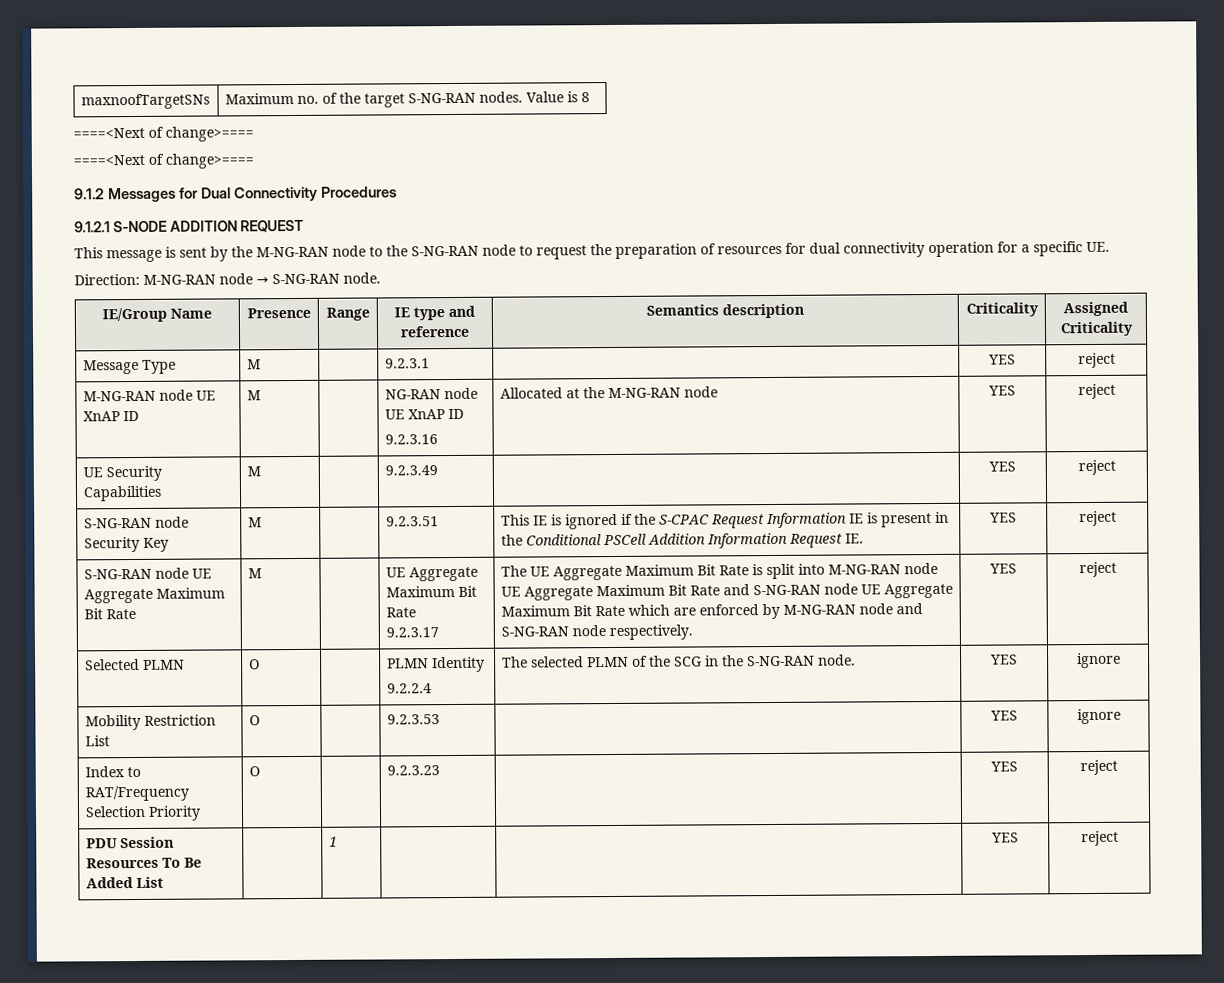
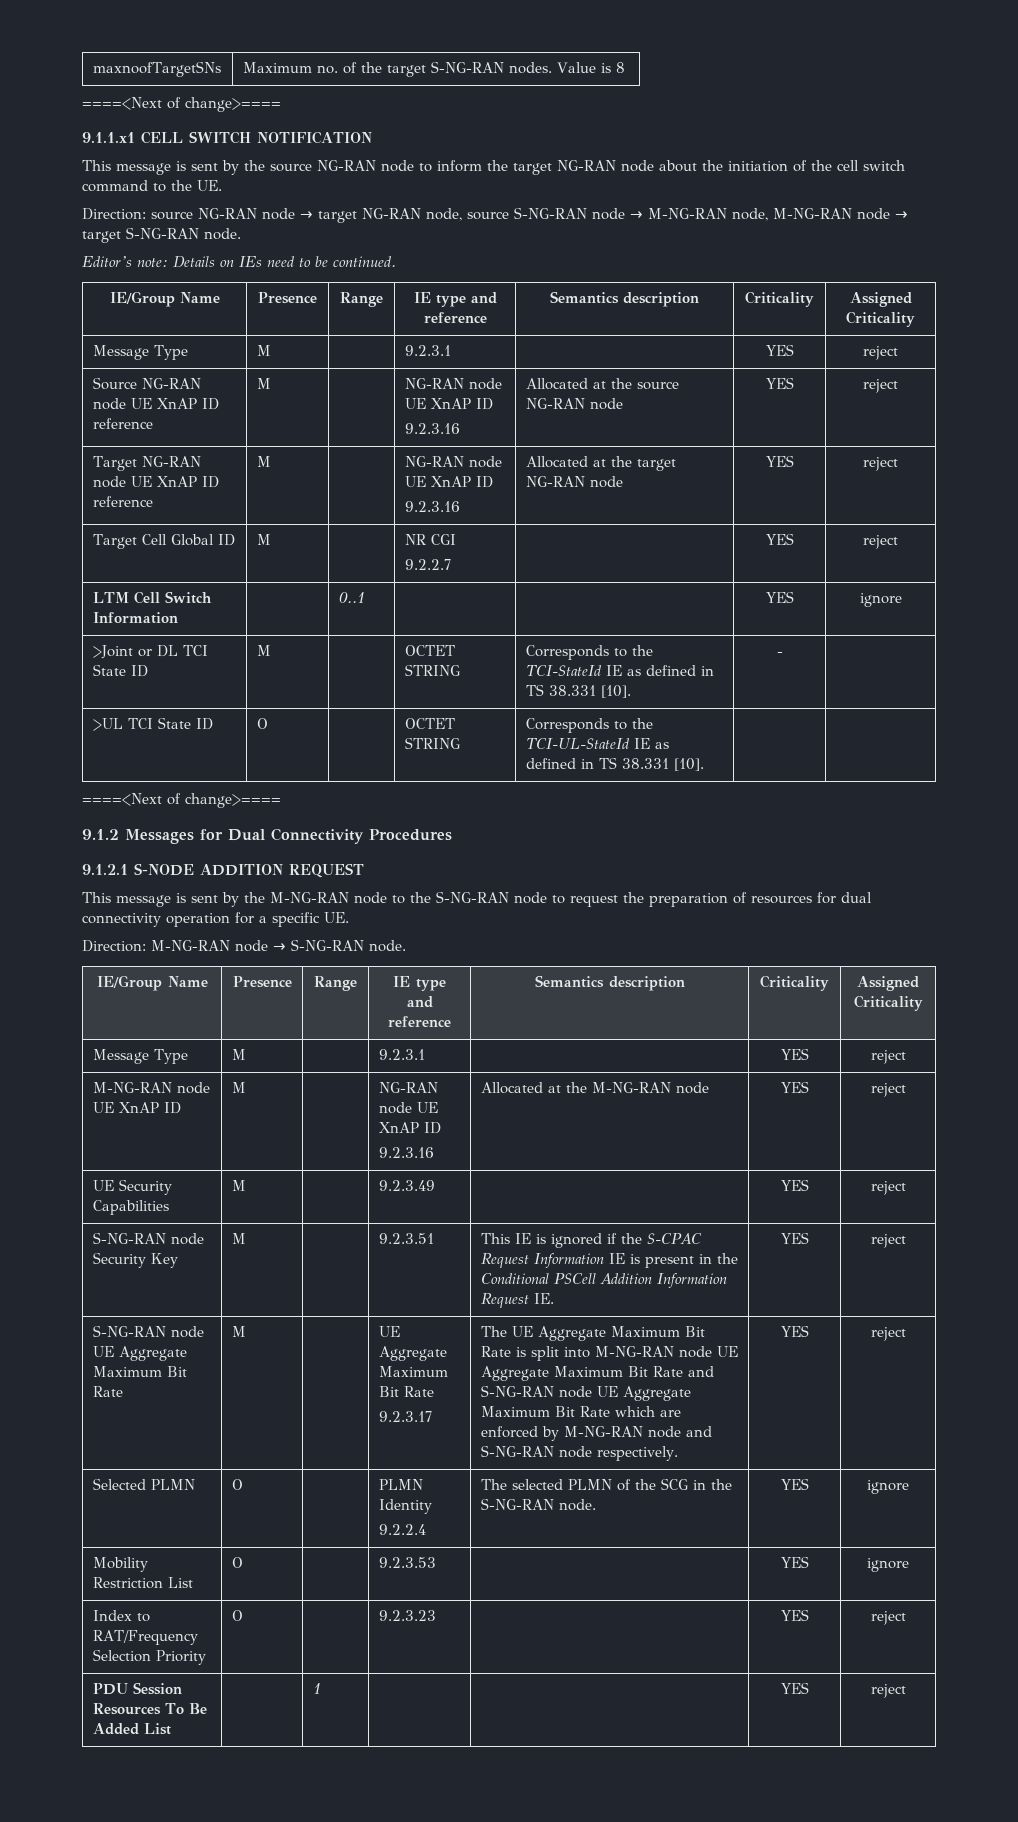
+ 9.1.1.x1 CELL SWITCH NOTIFICATION
+ This message is sent by the source NG-RAN node to inform the target NG-RAN node about the initiation of the cell switch command to the UE.
+ Direction: source NG-RAN node → target NG-RAN node, source S-NG-RAN node → M-NG-RAN node, M-NG-RAN node → target S-NG-RAN node.
+ Editor’s note: Details on IEs need to be continued.
+ IE/Group Name | Presence | Range | IE type and reference | Semantics description | Criticality | Assigned Criticality
+ Message Type | M | | 9.2.3.1 | | YES | reject
+ Source NG-RAN node UE XnAP ID reference | M | | NG-RAN node UE XnAP ID
+ 9.2.3.16 | Allocated at the source NG-RAN node | YES | reject
+ Target NG-RAN node UE XnAP ID reference | M | | NG-RAN node UE XnAP ID
+ 9.2.3.16 | Allocated at the target NG-RAN node | YES | reject
+ Target Cell Global ID | M | | NR CGI
+ 9.2.2.7 | | YES | reject
+ LTM Cell Switch Information | | 0..1 | | | YES | ignore
+ >Joint or DL TCI State ID | M | | OCTET STRING | Corresponds to the TCI-StateId IE as defined in TS 38.331 [10]. | - |
+ >UL TCI State ID | O | | OCTET STRING | Corresponds to the TCI-UL-StateId IE as defined in TS 38.331 [10]. | |

